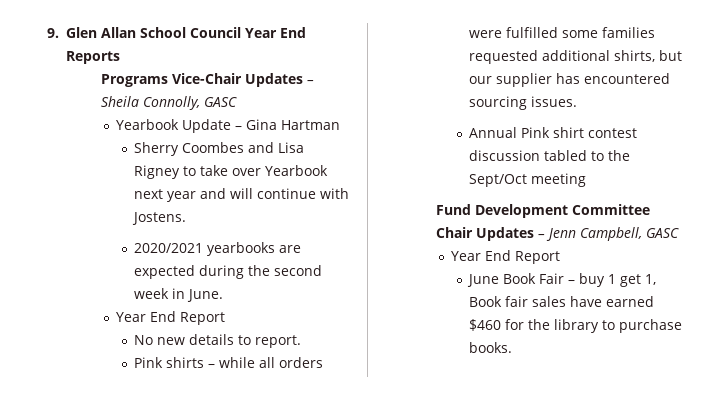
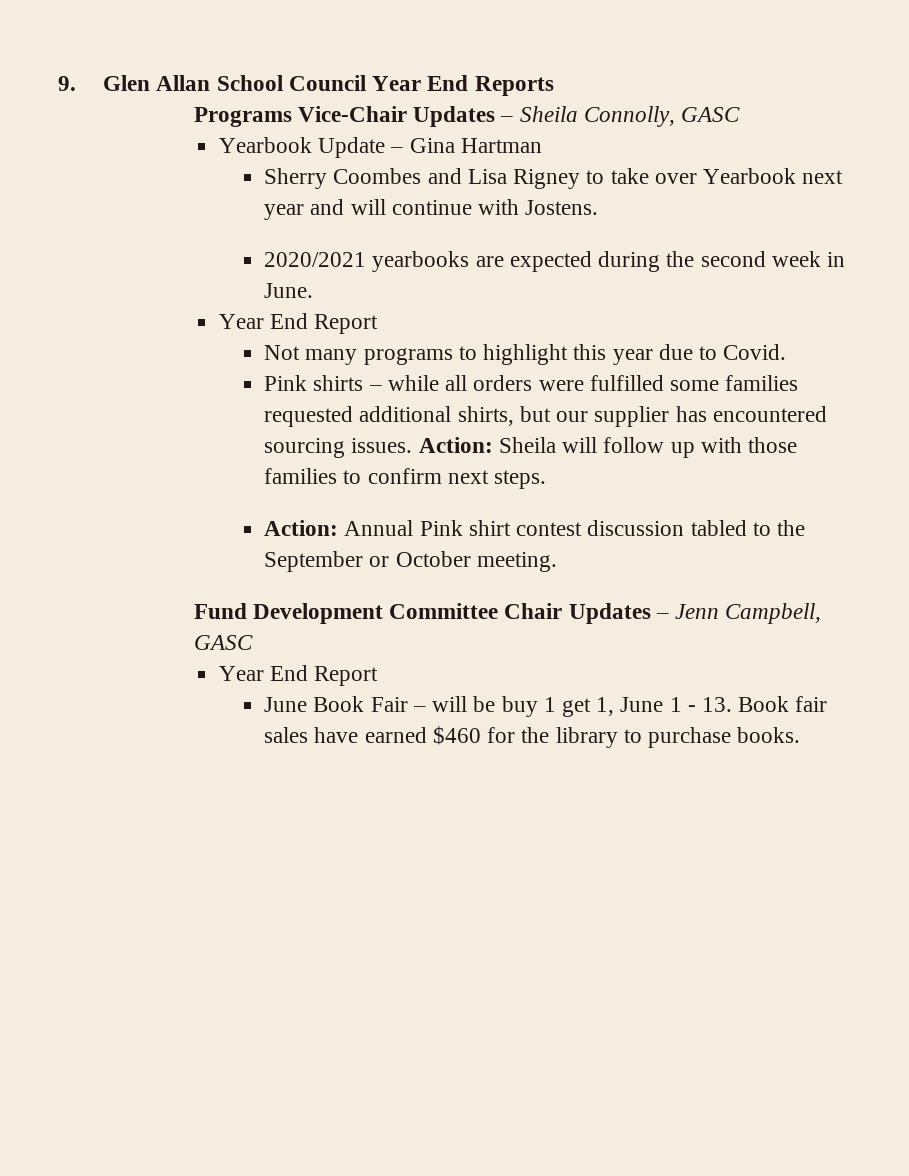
- No new details to report.
+ Not many programs to highlight this year due to Covid.
- Pink shirts – while all orders were fulfilled some families requested additional shirts, but our supplier has encountered sourcing issues.
- Annual Pink shirt contest discussion tabled to the Sept/Oct meeting
+ Pink shirts – while all orders were fulfilled some families requested additional shirts, but our supplier has encountered sourcing issues. Action: Sheila will follow up with those families to confirm next steps.
+ Action: Annual Pink shirt contest discussion tabled to the September or October meeting.
- June Book Fair – buy 1 get 1, Book fair sales have earned $460 for the library to purchase books.
+ June Book Fair – will be buy 1 get 1, June 1 - 13. Book fair sales have earned $460 for the library to purchase books.

